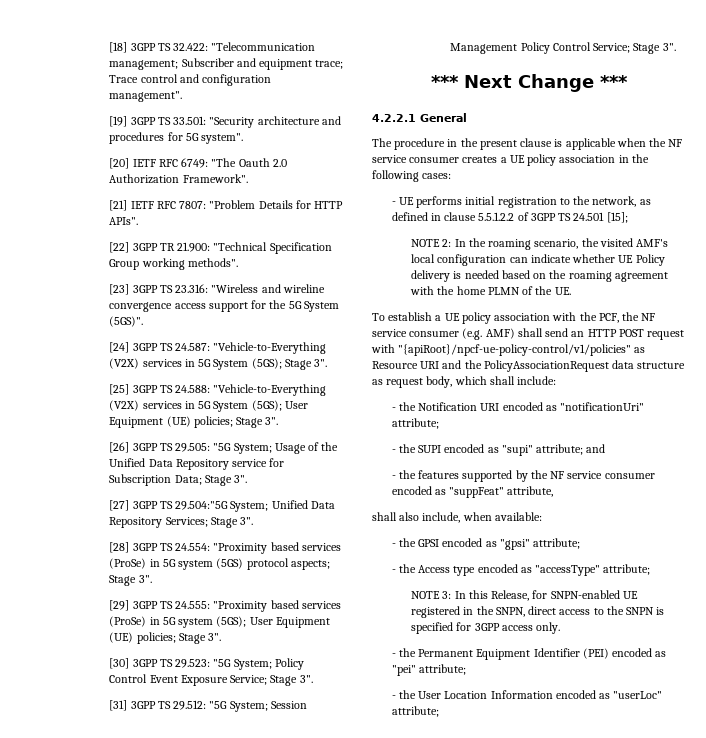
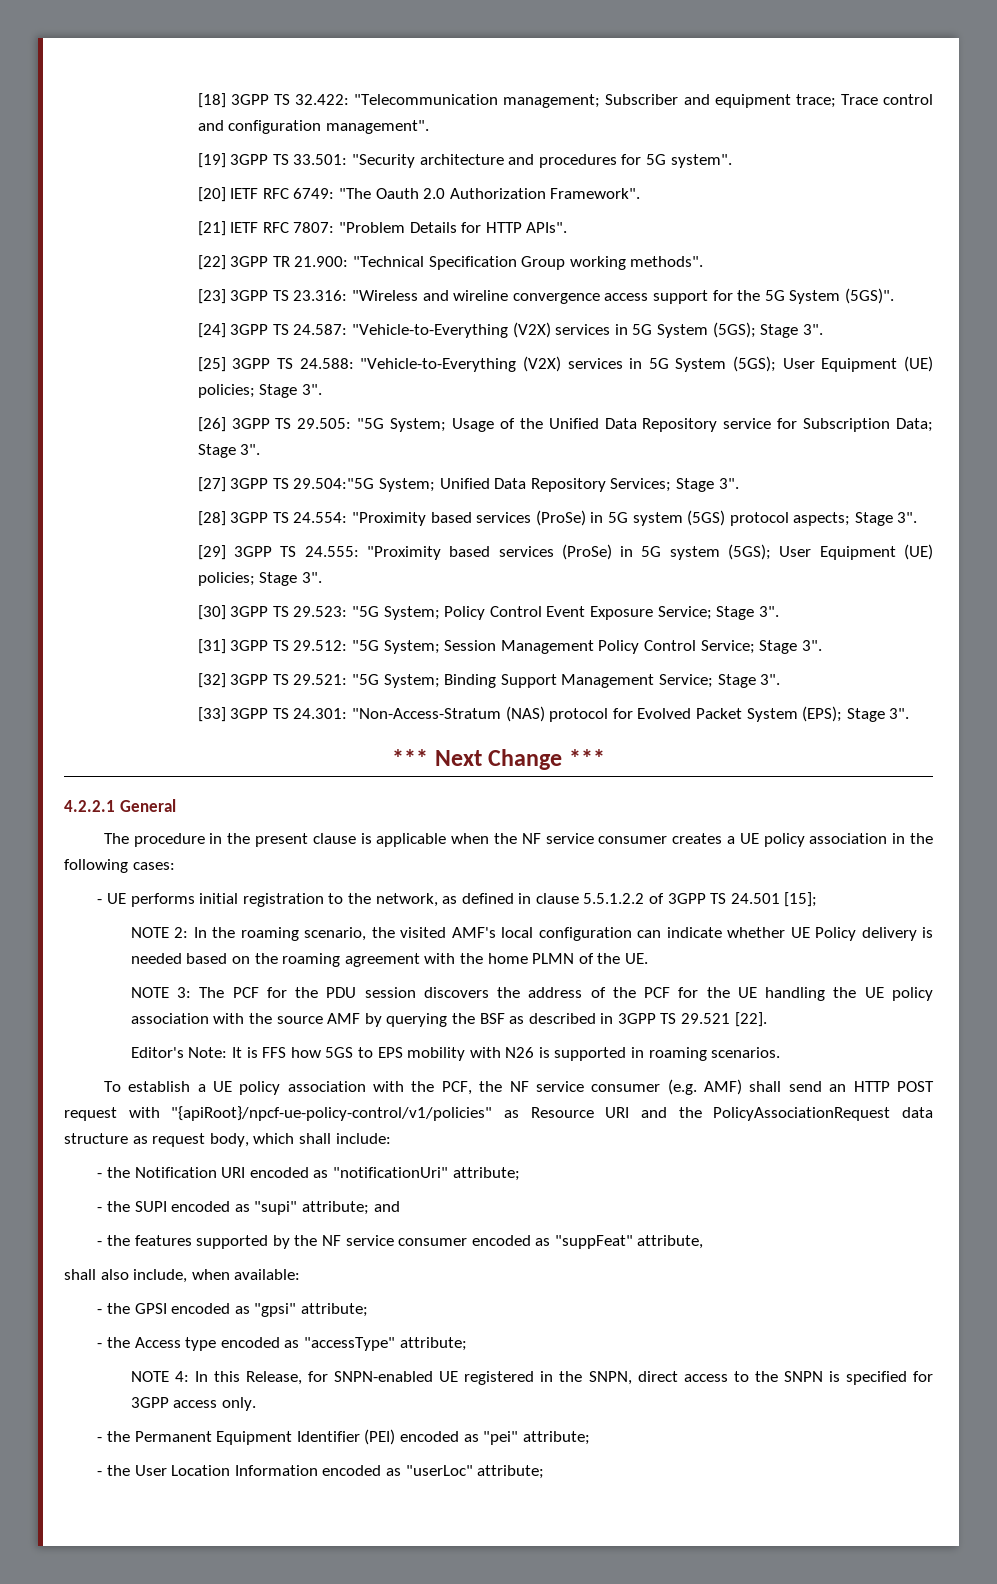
+ [32] 3GPP TS 29.521: "5G System; Binding Support Management Service; Stage 3".
+ [33] 3GPP TS 24.301: "Non-Access-Stratum (NAS) protocol for Evolved Packet System (EPS); Stage 3".
+ NOTE 3: The PCF for the PDU session discovers the address of the PCF for the UE handling the UE policy association with the source AMF by querying the BSF as described in 3GPP TS 29.521 [22].
+ Editor's Note: It is FFS how 5GS to EPS mobility with N26 is supported in roaming scenarios.
- NOTE 3: In this Release, for SNPN-enabled UE registered in the SNPN, direct access to the SNPN is specified for 3GPP access only.
+ NOTE 4: In this Release, for SNPN-enabled UE registered in the SNPN, direct access to the SNPN is specified for 3GPP access only.

